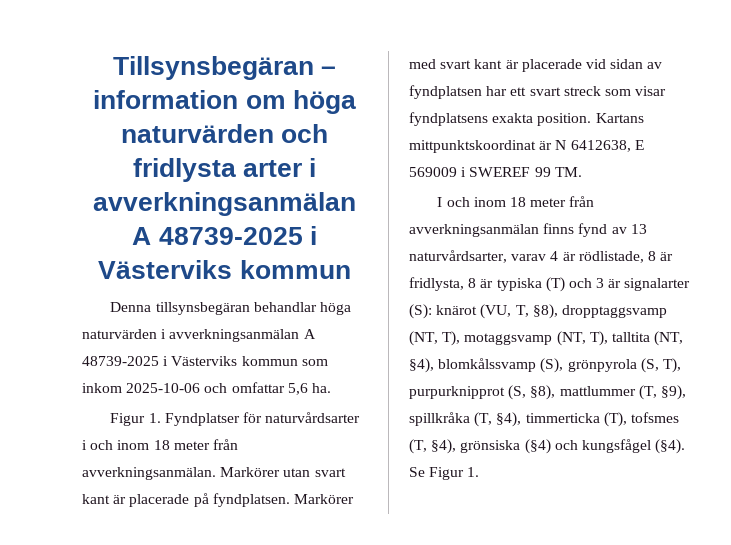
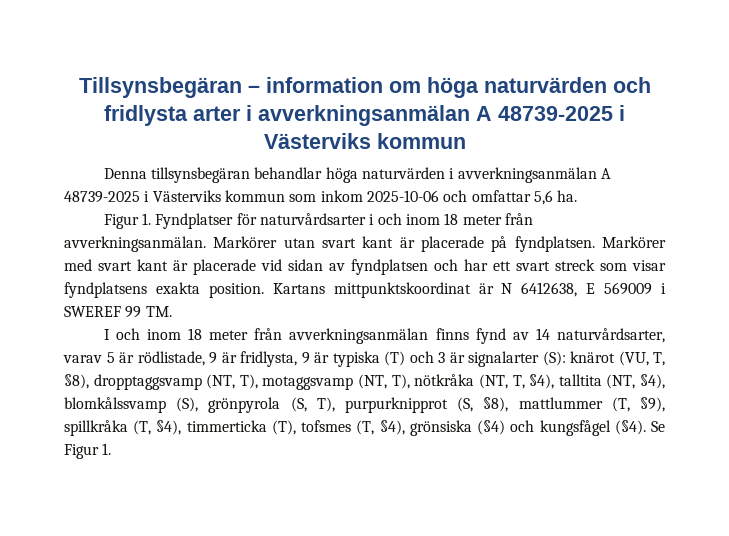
- Markörer med svart kant är placerade vid sidan av fyndplatsen har ett svart streck som visar fyndplatsens exakta position.
+ Markörer med svart kant är placerade vid sidan av fyndplatsen och har ett svart streck som visar fyndplatsens exakta position.
- I och inom 18 meter från avverkningsanmälan finns fynd av 13 naturvårdsarter, varav 4 är rödlistade, 8 är fridlysta, 8 är typiska (T) och 3 är signalarter (S):
+ I och inom 18 meter från avverkningsanmälan finns fynd av 14 naturvårdsarter, varav 5 är rödlistade, 9 är fridlysta, 9 är typiska (T) och 3 är signalarter (S):
- knärot (VU, T, §8), dropptaggsvamp (NT, T), motaggsvamp (NT, T), talltita (NT, §4), blomkålssvamp (S), grönpyrola (S, T), purpurknipprot (S, §8), mattlummer (T, §9), spillkråka (T, §4), timmerticka (T), tofsmes (T, §4), grönsiska (§4) och kungsfågel (§4).
+ knärot (VU, T, §8), dropptaggsvamp (NT, T), motaggsvamp (NT, T), nötkråka (NT, T, §4), talltita (NT, §4), blomkålssvamp (S), grönpyrola (S, T), purpurknipprot (S, §8), mattlummer (T, §9), spillkråka (T, §4), timmerticka (T), tofsmes (T, §4), grönsiska (§4) och kungsfågel (§4).

